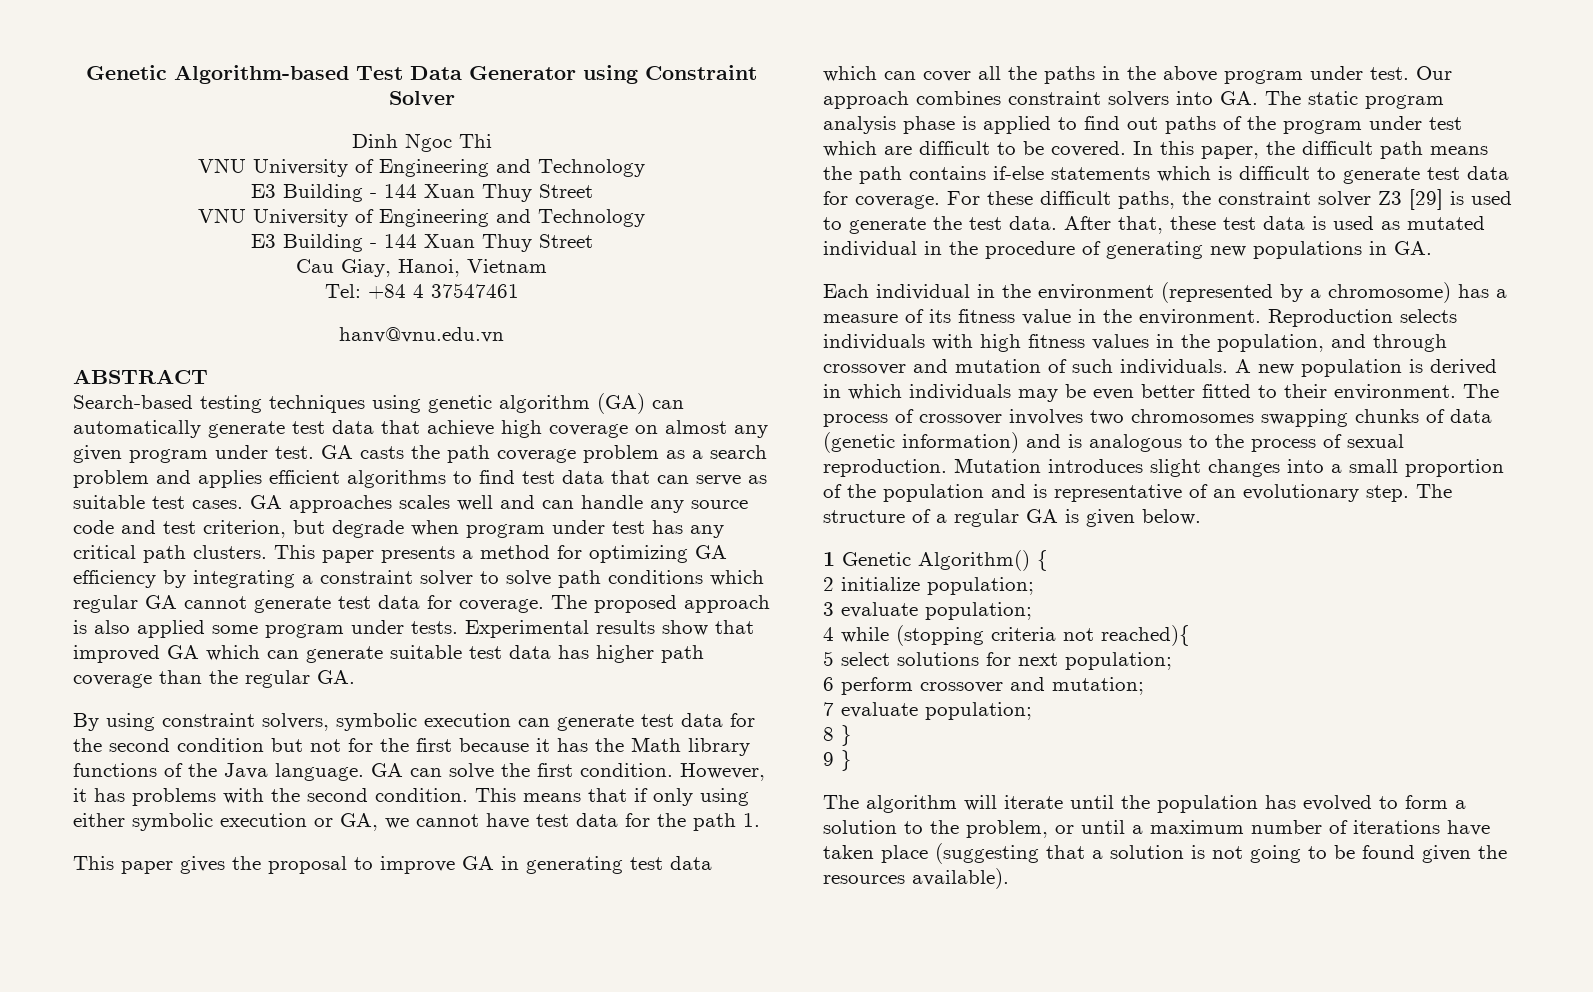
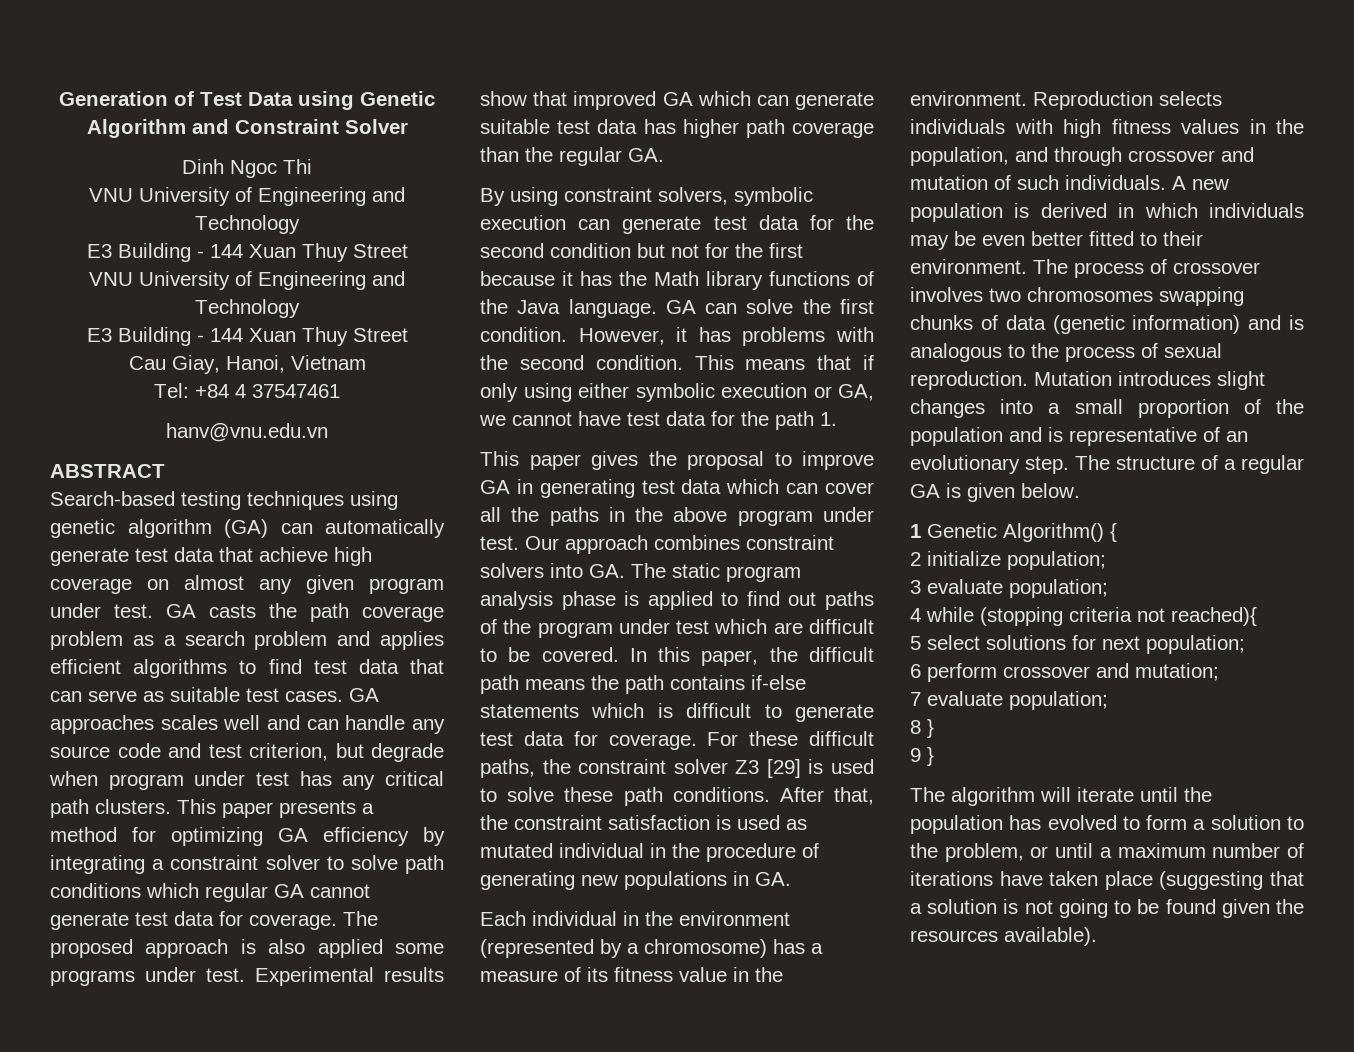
- Genetic Algorithm-based Test Data Generator using Constraint Solver
+ Generation of Test Data using Genetic Algorithm and Constraint Solver
- The proposed approach is also applied some program under tests.
+ The proposed approach is also applied some programs under test.
- For these difficult paths, the constraint solver Z3 [29] is used to generate the test data. After that, these test data is used as mutated individual in the procedure of generating new populations in GA.
+ For these difficult paths, the constraint solver Z3 [29] is used to solve these path conditions. After that, the constraint satisfaction is used as mutated individual in the procedure of generating new populations in GA.

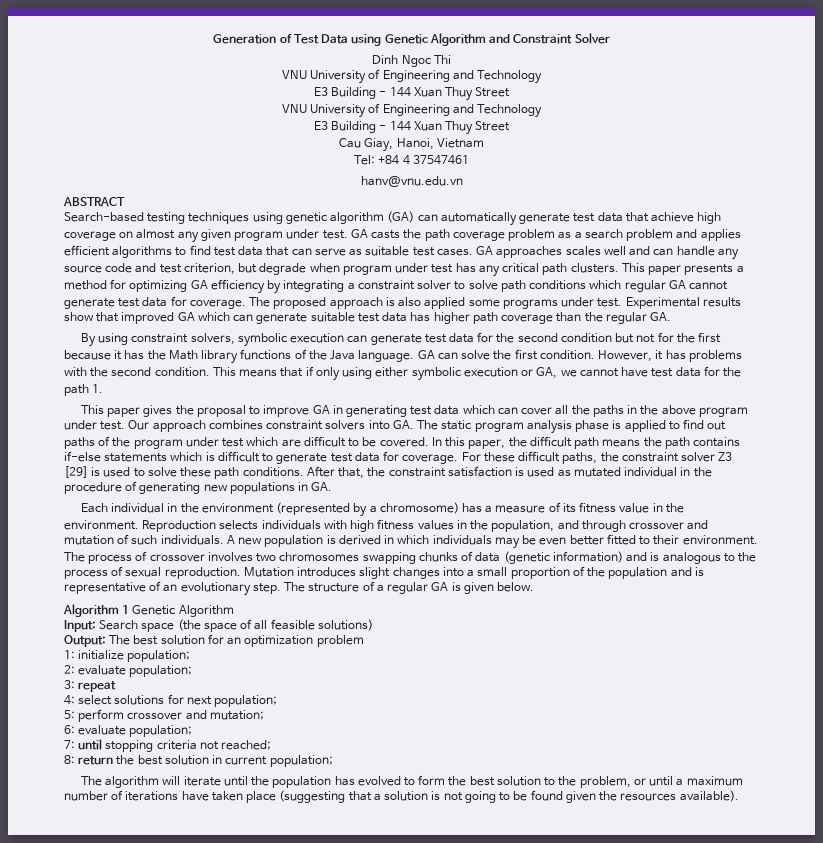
- 1 Genetic Algorithm() {
- 2 initialize population;
+ Algorithm 1 Genetic Algorithm
+ Input: Search space (the space of all feasible solutions)
+ Output: The best solution for an optimization problem
+ 1: initialize population;
- 3 evaluate population;
- 4 while (stopping criteria not reached){
- 5 select solutions for next population;
+ 2: evaluate population;
+ 3: repeat
+ 4: select solutions for next population;
- 6 perform crossover and mutation;
+ 5: perform crossover and mutation;
- 7 evaluate population;
- 8 }
- 9 }
+ 6: evaluate population;
+ 7: until stopping criteria not reached;
+ 8: return the best solution in current population;
- The algorithm will iterate until the population has evolved to form a solution to the problem, or until a maximum number of iterations have taken place (suggesting that a solution is not going to be found given the resources available).
+ The algorithm will iterate until the population has evolved to form the best solution to the problem, or until a maximum number of iterations have taken place (suggesting that a solution is not going to be found given the resources available).

